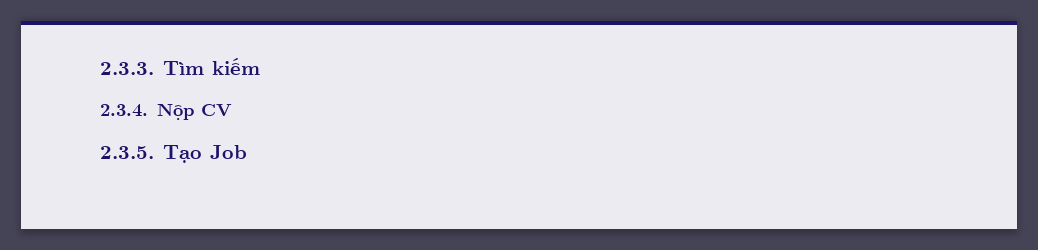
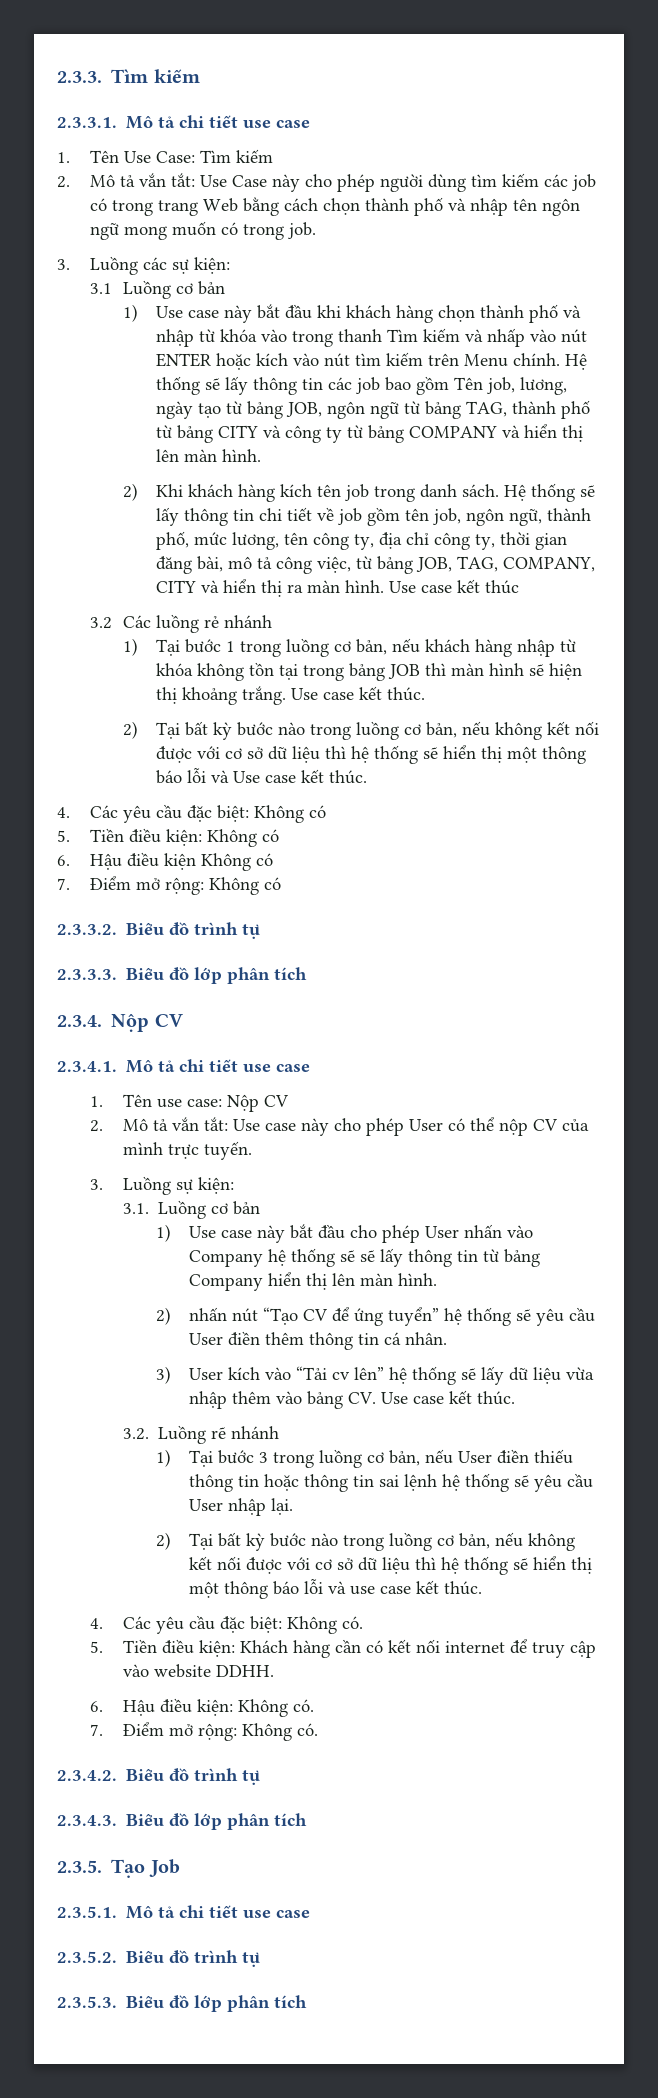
+ 2.3.3.1. Mô tả chi tiết use case
+ 1. Tên Use Case: Tìm kiếm
+ 2. Mô tả vắn tắt: Use Case này cho phép người dùng tìm kiếm các job có trong trang Web bằng cách chọn thành phố và nhập tên ngôn ngữ mong muốn có trong job.
+ 3. Luồng các sự kiện:
+ 3.1 Luồng cơ bản
+ 1) Use case này bắt đầu khi khách hàng chọn thành phố và nhập từ khóa vào trong thanh Tìm kiếm và nhấp vào nút ENTER hoặc kích vào nút tìm kiếm trên Menu chính. Hệ thống sẽ lấy thông tin các job bao gồm Tên job, lương, ngày tạo từ bảng JOB, ngôn ngữ từ bảng TAG, thành phố từ bảng CITY và công ty từ bảng COMPANY và hiển thị lên màn hình.
+ 2) Khi khách hàng kích tên job trong danh sách. Hệ thống sẽ lấy thông tin chi tiết về job gồm tên job, ngôn ngữ, thành phố, mức lương, tên công ty, địa chỉ công ty, thời gian đăng bài, mô tả công việc, từ bảng JOB, TAG, COMPANY, CITY và hiển thị ra màn hình. Use case kết thúc
+ 3.2 Các luồng rẻ nhánh
+ 1) Tại bước 1 trong luồng cơ bản, nếu khách hàng nhập từ khóa không tồn tại trong bảng JOB thì màn hình sẽ hiện thị khoảng trắng. Use case kết thúc.
+ 2) Tại bất kỳ bước nào trong luồng cơ bản, nếu không kết nối được với cơ sở dữ liệu thì hệ thống sẽ hiển thị một thông báo lỗi và Use case kết thúc.
+ 4. Các yêu cầu đặc biệt: Không có
+ 5. Tiền điều kiện: Không có
+ 6. Hậu điều kiện Không có
+ 7. Điểm mở rộng: Không có
+ 2.3.3.2. Biểu đồ trình tự
+ 2.3.3.3. Biểu đồ lớp phân tích
  2.3.4. Nộp CV
+ 2.3.4.1. Mô tả chi tiết use case
+ 1. Tên use case: Nộp CV
+ 2. Mô tả vắn tắt: Use case này cho phép User có thể nộp CV của mình trực tuyến.
+ 3. Luồng sự kiện:
+ 3.1. Luồng cơ bản
+ 1) Use case này bắt đầu cho phép User nhấn vào Company hệ thống sẽ sẽ lấy thông tin từ bảng Company hiển thị lên màn hình.
+ 2) nhấn nút “Tạo CV để ứng tuyển” hệ thống sẽ yêu cầu User điền thêm thông tin cá nhân.
+ 3) User kích vào “Tải cv lên” hệ thống sẽ lấy dữ liệu vừa nhập thêm vào bảng CV. Use case kết thúc.
+ 3.2. Luồng rẽ nhánh
+ 1) Tại bước 3 trong luồng cơ bản, nếu User điền thiếu thông tin hoặc thông tin sai lệnh hệ thống sẽ yêu cầu User nhập lại.
+ 2) Tại bất kỳ bước nào trong luồng cơ bản, nếu không kết nối được với cơ sở dữ liệu thì hệ thống sẽ hiển thị một thông báo lỗi và use case kết thúc.
+ 4. Các yêu cầu đặc biệt: Không có.
+ 5. Tiền điều kiện: Khách hàng cần có kết nối internet để truy cập vào website DDHH.
+ 6. Hậu điều kiện: Không có.
+ 7. Điểm mở rộng: Không có.
+ 2.3.4.2. Biểu đồ trình tự
+ 2.3.4.3. Biểu đồ lớp phân tích
  2.3.5. Tạo Job
+ 2.3.5.1. Mô tả chi tiết use case
+ 2.3.5.2. Biểu đồ trình tự
+ 2.3.5.3. Biểu đồ lớp phân tích

